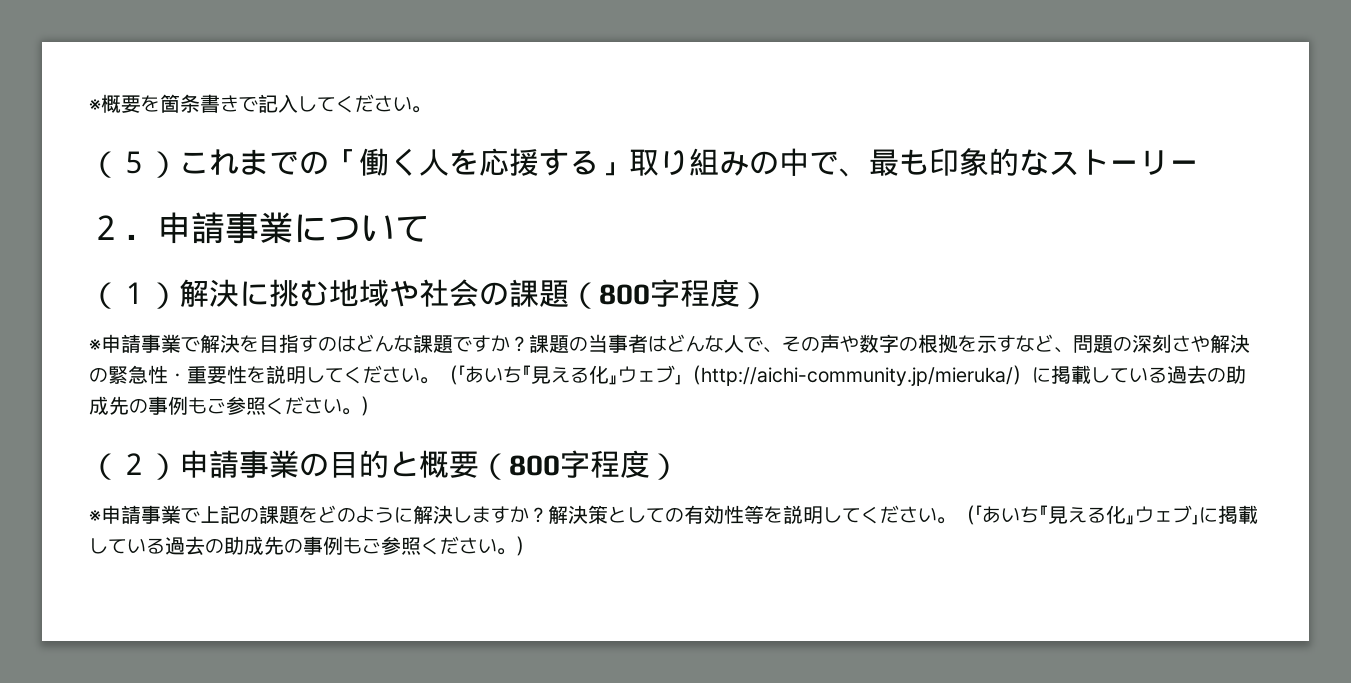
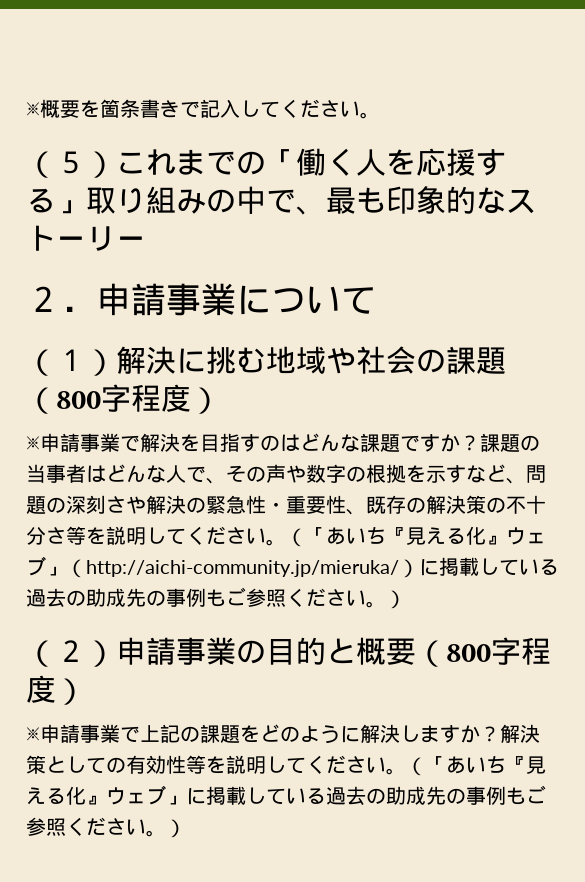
- 課題の当事者はどんな人で、その声や数字の根拠を示すなど、問題の深刻さや解決の緊急性・重要性を説明してください。
+ 課題の当事者はどんな人で、その声や数字の根拠を示すなど、問題の深刻さや解決の緊急性・重要性、既存の解決策の不十分さ等を説明してください。

